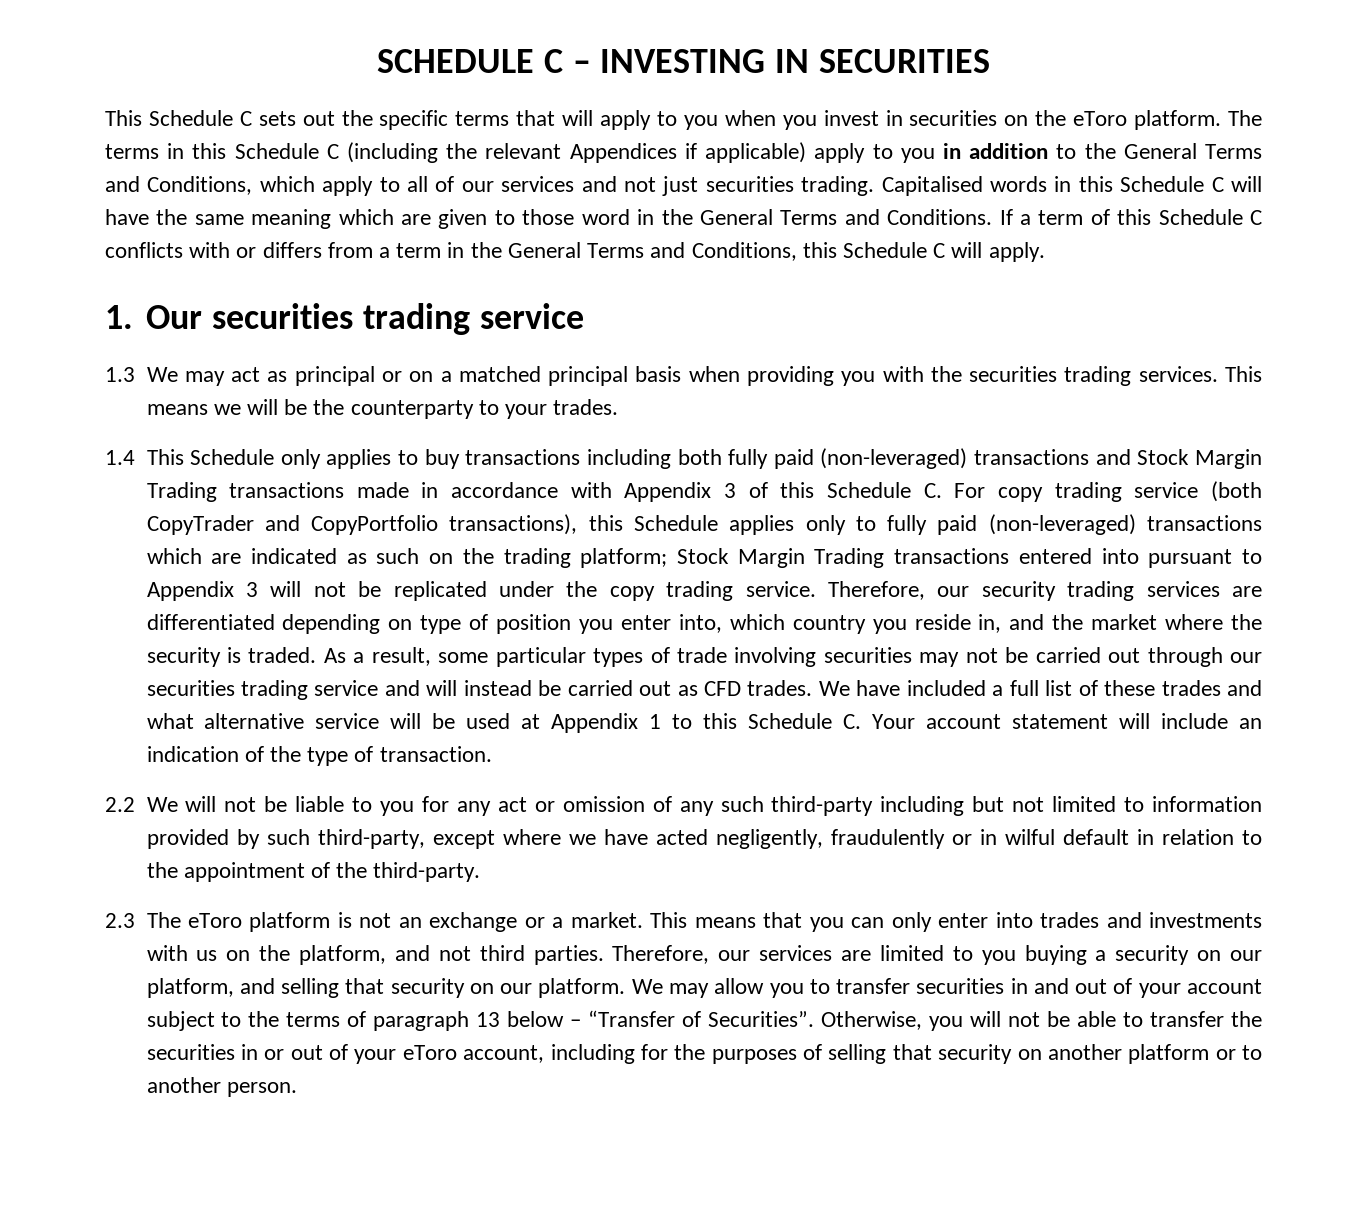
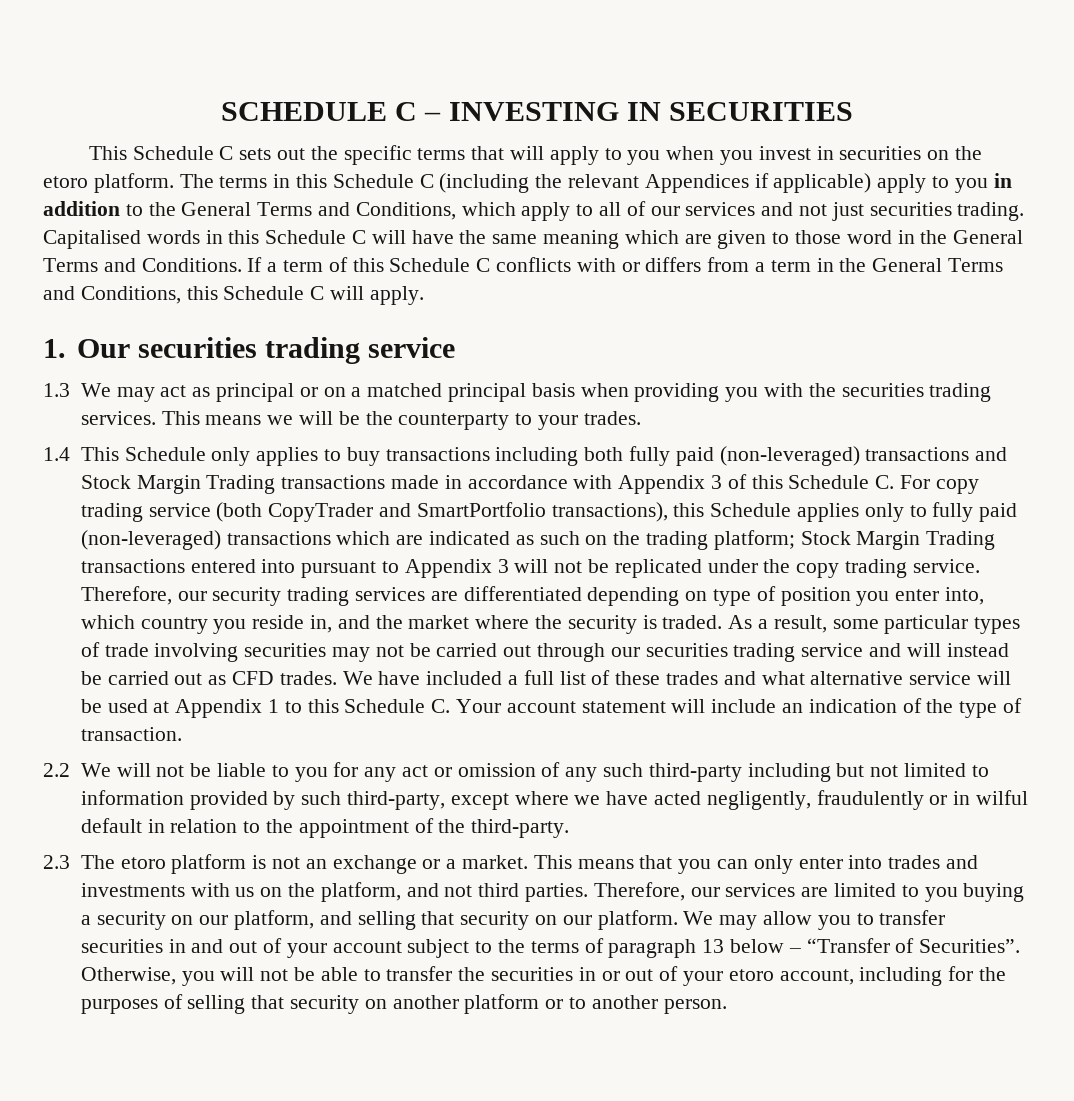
- This Schedule C sets out the specific terms that will apply to you when you invest in securities on the eToro platform.
+ This Schedule C sets out the specific terms that will apply to you when you invest in securities on the etoro platform.
- 1.4 This Schedule only applies to buy transactions including both fully paid (non-leveraged) transactions and Stock Margin Trading transactions made in accordance with Appendix 3 of this Schedule C. For copy trading service (both CopyTrader and CopyPortfolio transactions), this Schedule applies only to fully paid (non-leveraged) transactions which are indicated as such on the trading platform;
+ 1.4 This Schedule only applies to buy transactions including both fully paid (non-leveraged) transactions and Stock Margin Trading transactions made in accordance with Appendix 3 of this Schedule C. For copy trading service (both CopyTrader and SmartPortfolio transactions), this Schedule applies only to fully paid (non-leveraged) transactions which are indicated as such on the trading platform;
- 2.3 The eToro platform is not an exchange or a market.
+ 2.3 The etoro platform is not an exchange or a market.
- Otherwise, you will not be able to transfer the securities in or out of your eToro account, including for the purposes of selling that security on another platform or to another person.
+ Otherwise, you will not be able to transfer the securities in or out of your etoro account, including for the purposes of selling that security on another platform or to another person.

